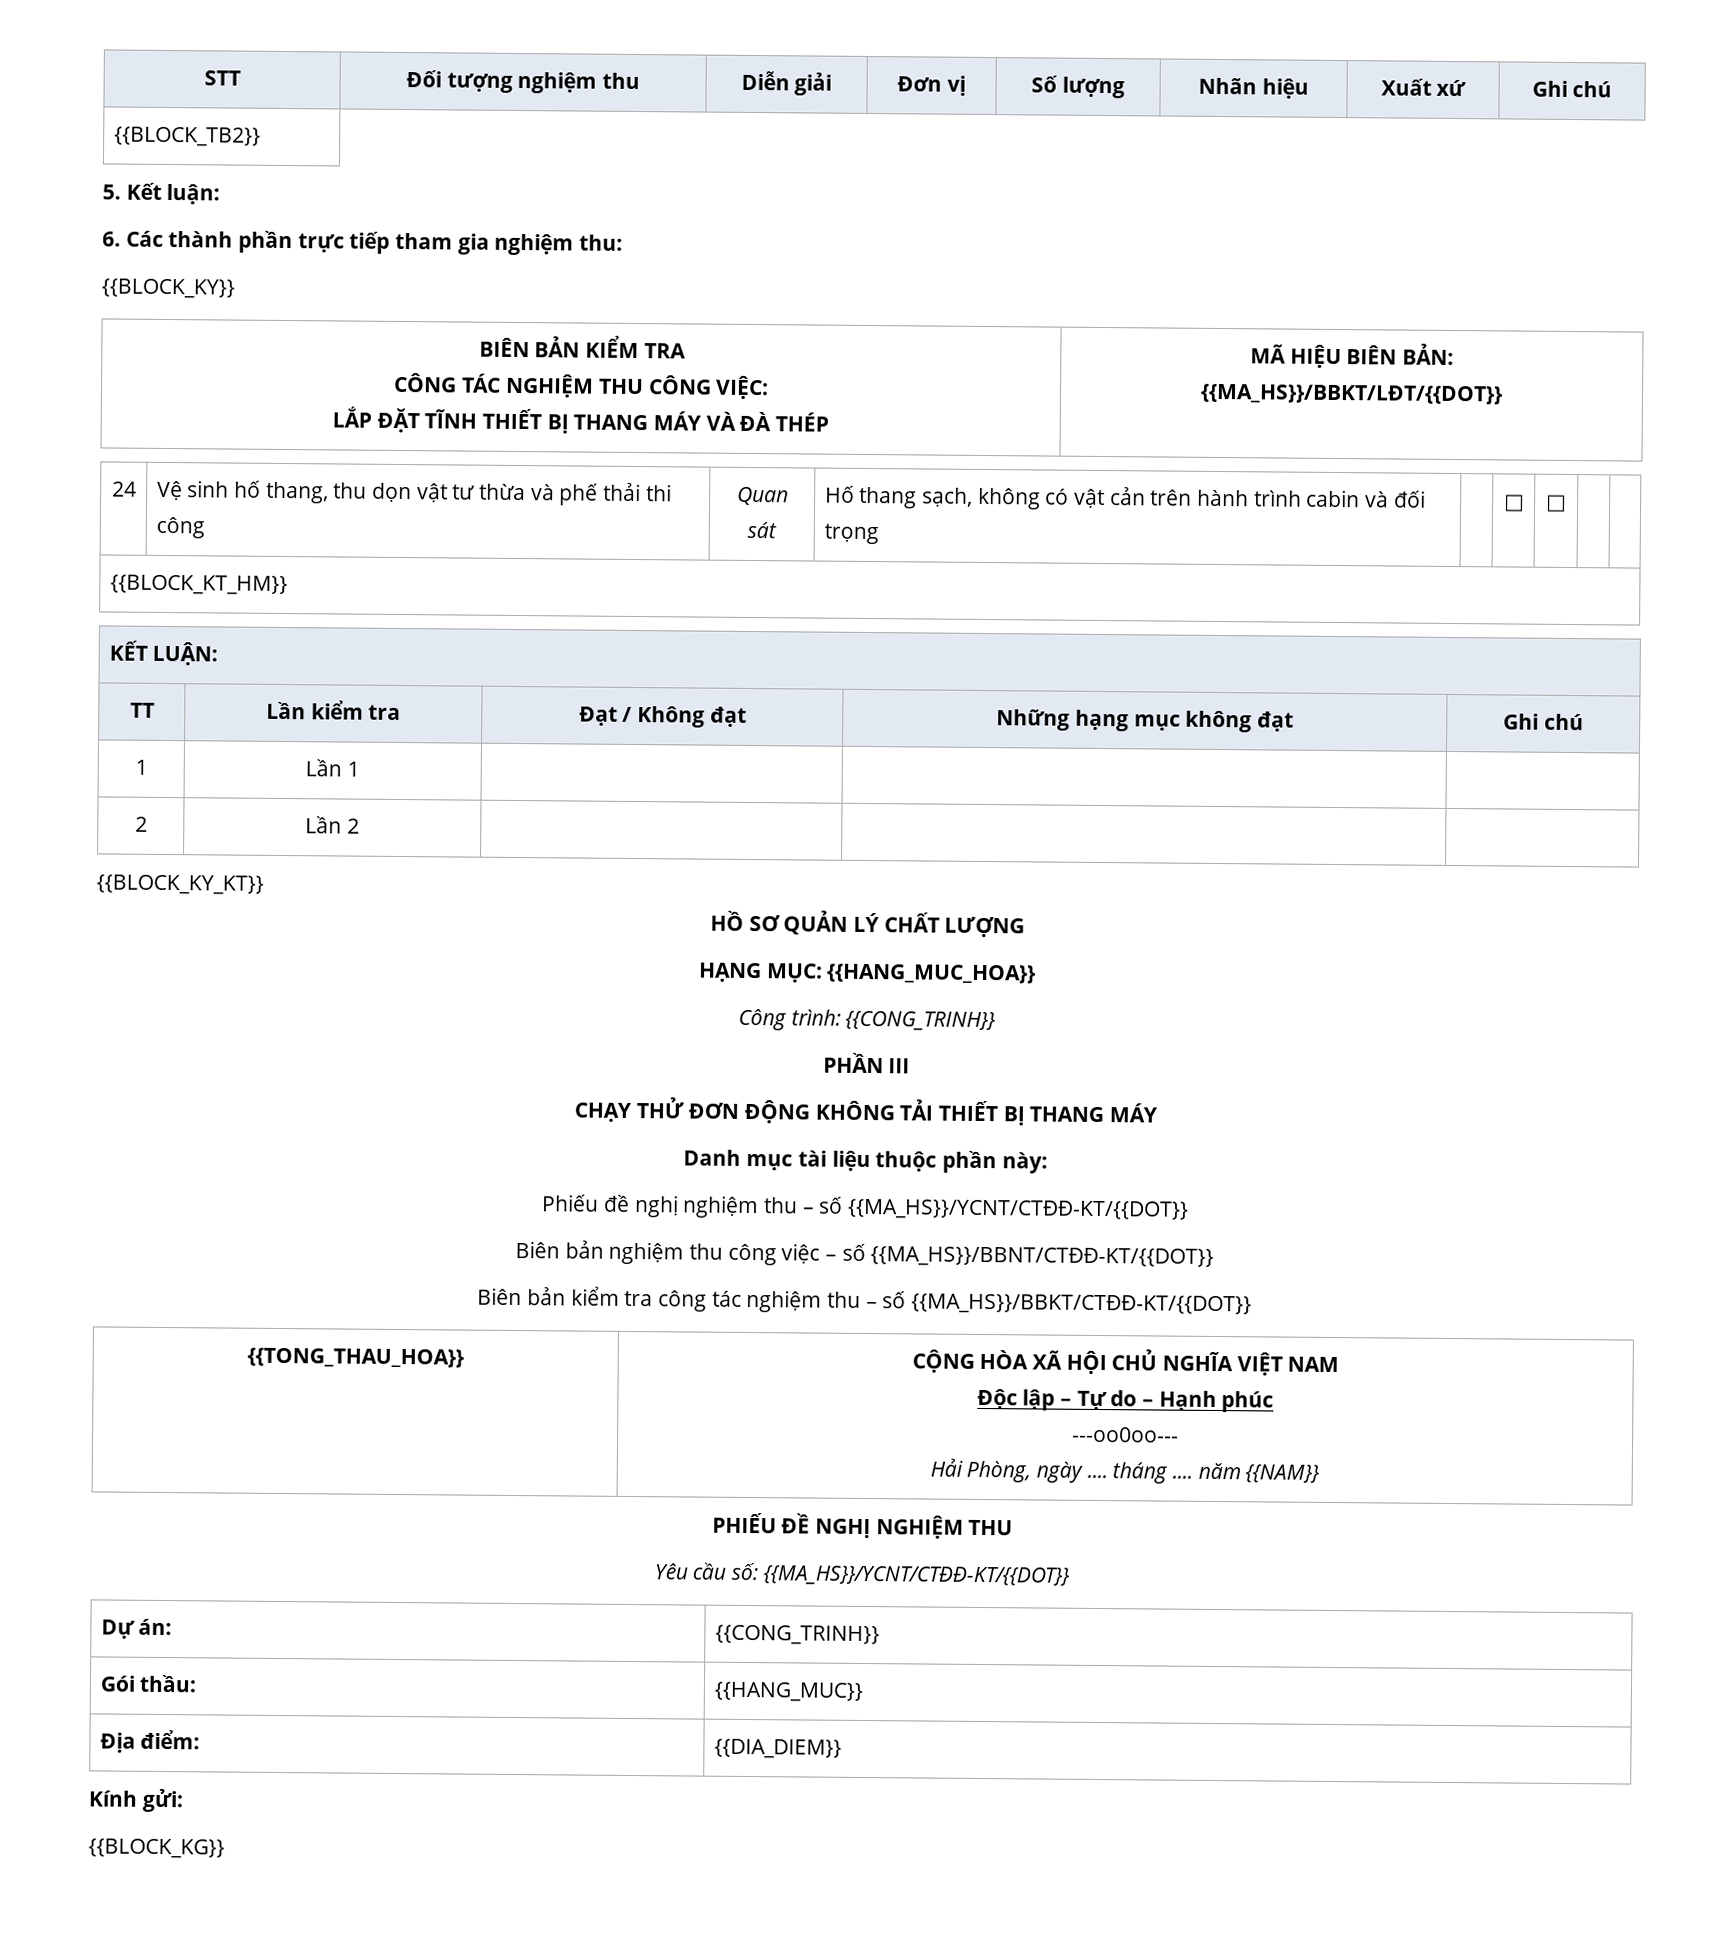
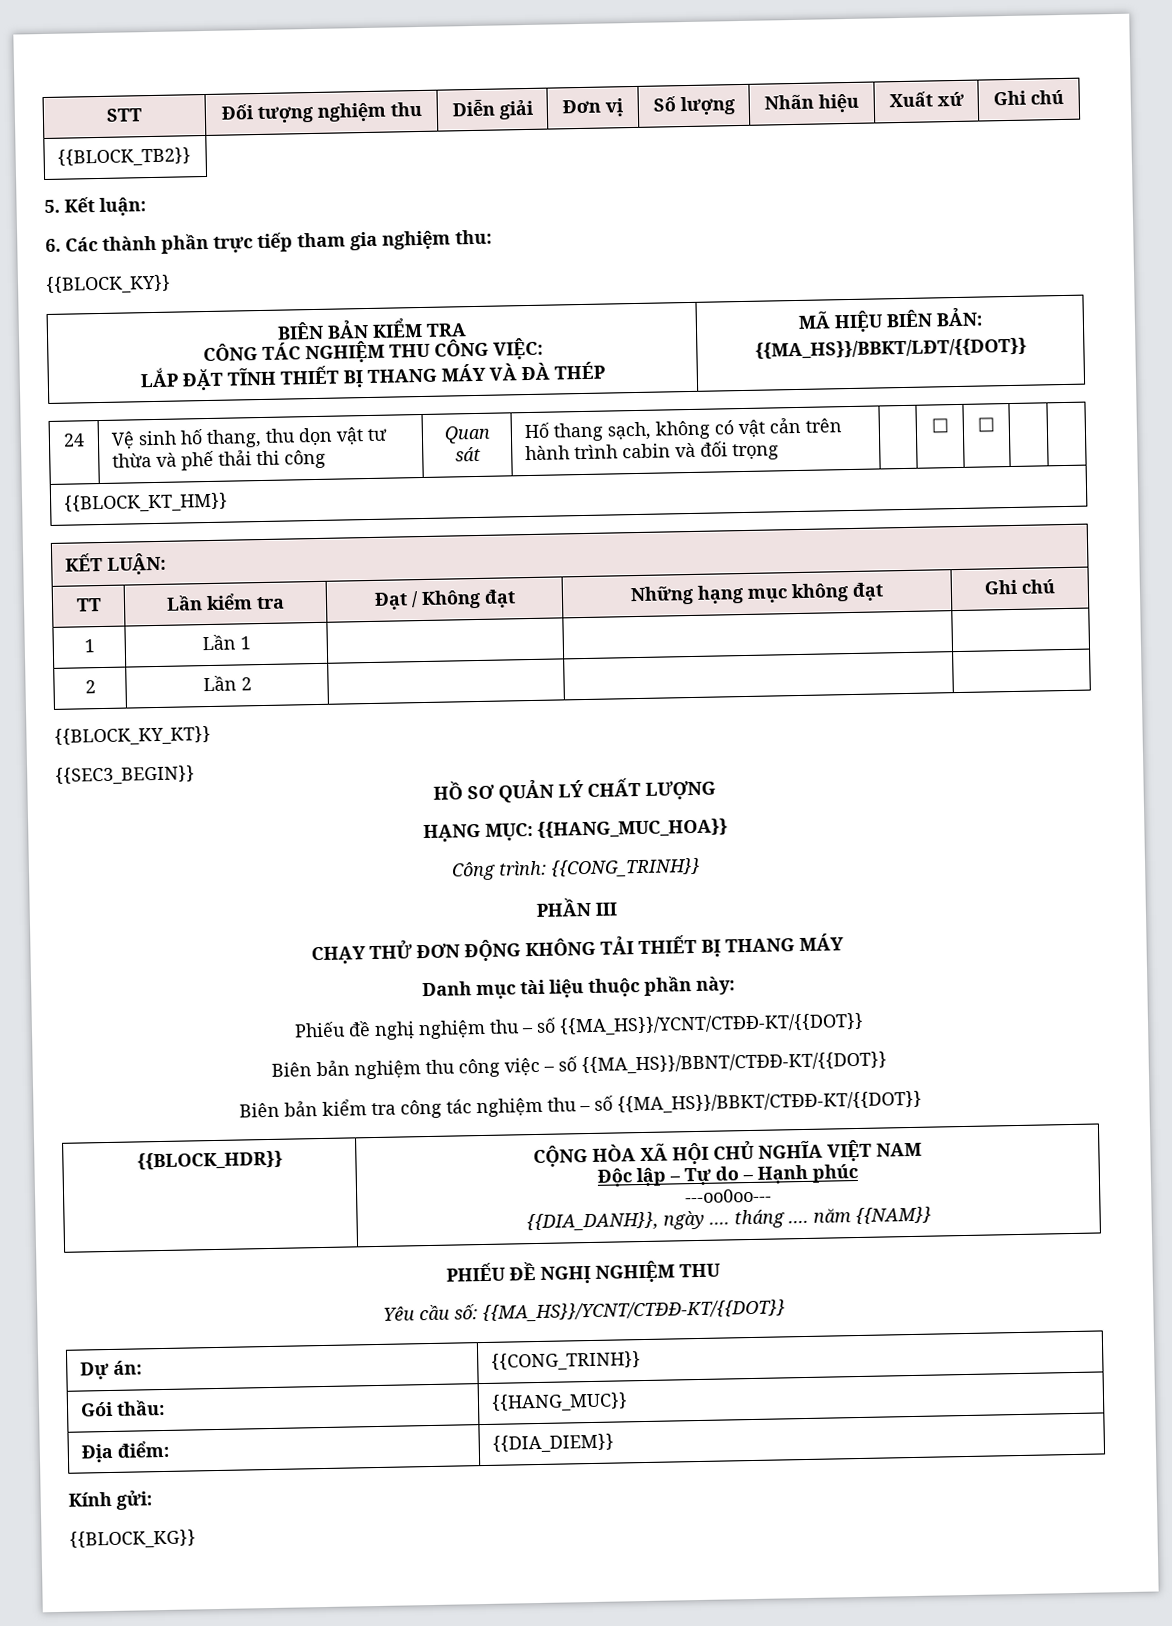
+ {{SEC3_BEGIN}}
- {{TONG_THAU_HOA}} | CỘNG HÒA XÃ HỘI CHỦ NGHĨA VIỆT NAM
+ {{BLOCK_HDR}} | CỘNG HÒA XÃ HỘI CHỦ NGHĨA VIỆT NAM
  Độc lập – Tự do – Hạnh phúc
  ---oo0oo---
- Hải Phòng, ngày .... tháng .... năm {{NAM}}
+ {{DIA_DANH}}, ngày .... tháng .... năm {{NAM}}

